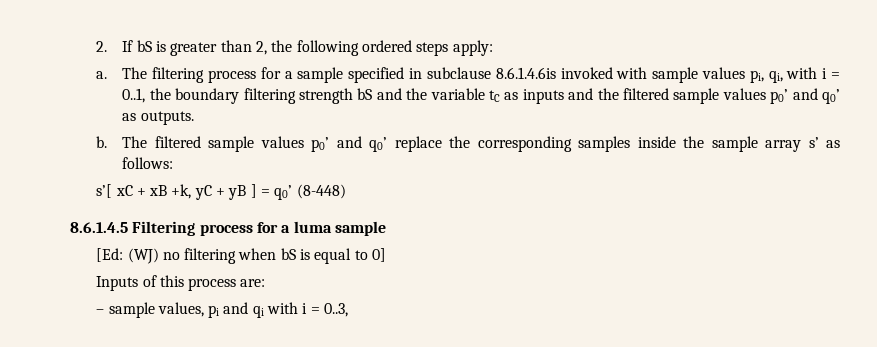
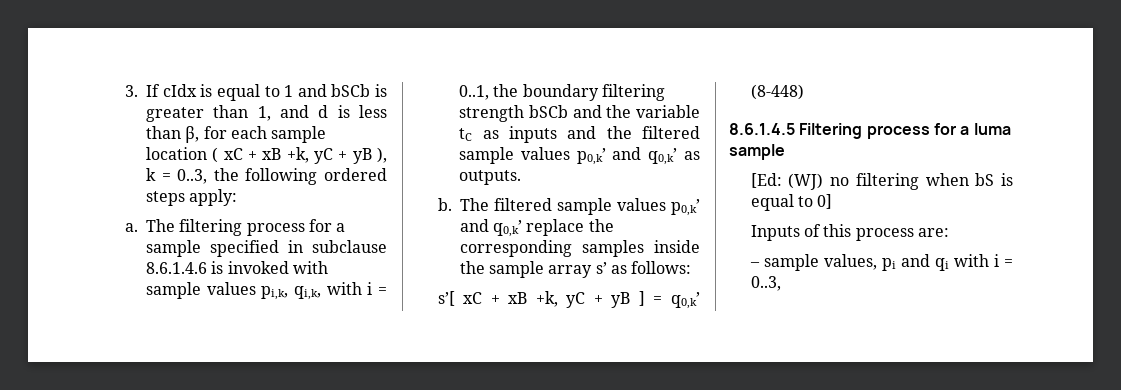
- 2. If bS is greater than 2, the following ordered steps apply:
+ 3. If cIdx is equal to 1 and bSCb is greater than 1, and d is less than β, for each sample location ( xC + xB +k, yC + yB ), k = 0..3, the following ordered steps apply:
- The filtering process for a sample specified in subclause 8.6.1.4.6is invoked with sample values pi, qi, with i = 0..1, the boundary filtering strength bS and the variable tC as inputs and the filtered sample values p0’ and q0’ as outputs.
+ The filtering process for a sample specified in subclause 8.6.1.4.6 is invoked with sample values pi,k, qi,k, with i = 0..1, the boundary filtering strength bSCb and the variable tC as inputs and the filtered sample values p0,k’ and q0,k’ as outputs.
- The filtered sample values p0’ and q0’ replace the corresponding samples inside the sample array s’ as follows:
+ The filtered sample values p0,k’ and q0,k’ replace the corresponding samples inside the sample array s’ as follows:
- s’[ xC + xB +k, yC + yB ] = q0’ (8-448)
+ s’[ xC + xB +k, yC + yB ] = q0,k’ (8-448)

